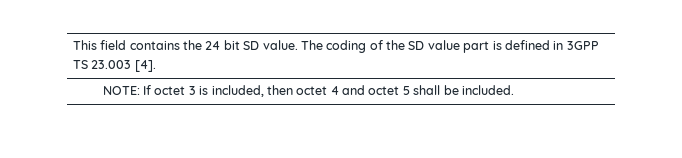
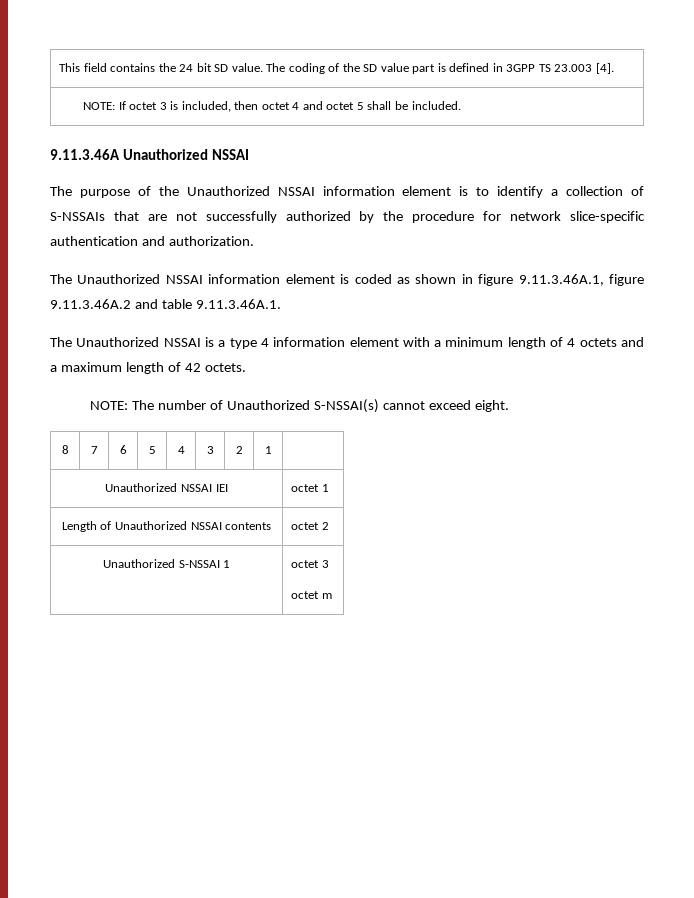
+ 9.11.3.46A Unauthorized NSSAI
+ The purpose of the Unauthorized NSSAI information element is to identify a collection of S-NSSAIs that are not successfully authorized by the procedure for network slice-specific authentication and authorization.
+ The Unauthorized NSSAI information element is coded as shown in figure 9.11.3.46A.1, figure 9.11.3.46A.2 and table 9.11.3.46A.1.
+ The Unauthorized NSSAI is a type 4 information element with a minimum length of 4 octets and a maximum length of 42 octets.
+ NOTE: The number of Unauthorized S-NSSAI(s) cannot exceed eight.
+ 8 | 7 | 6 | 5 | 4 | 3 | 2 | 1 |
+ Unauthorized NSSAI IEI | octet 1
+ Length of Unauthorized NSSAI contents | octet 2
+ Unauthorized S-NSSAI 1 | octet 3
+ octet m

